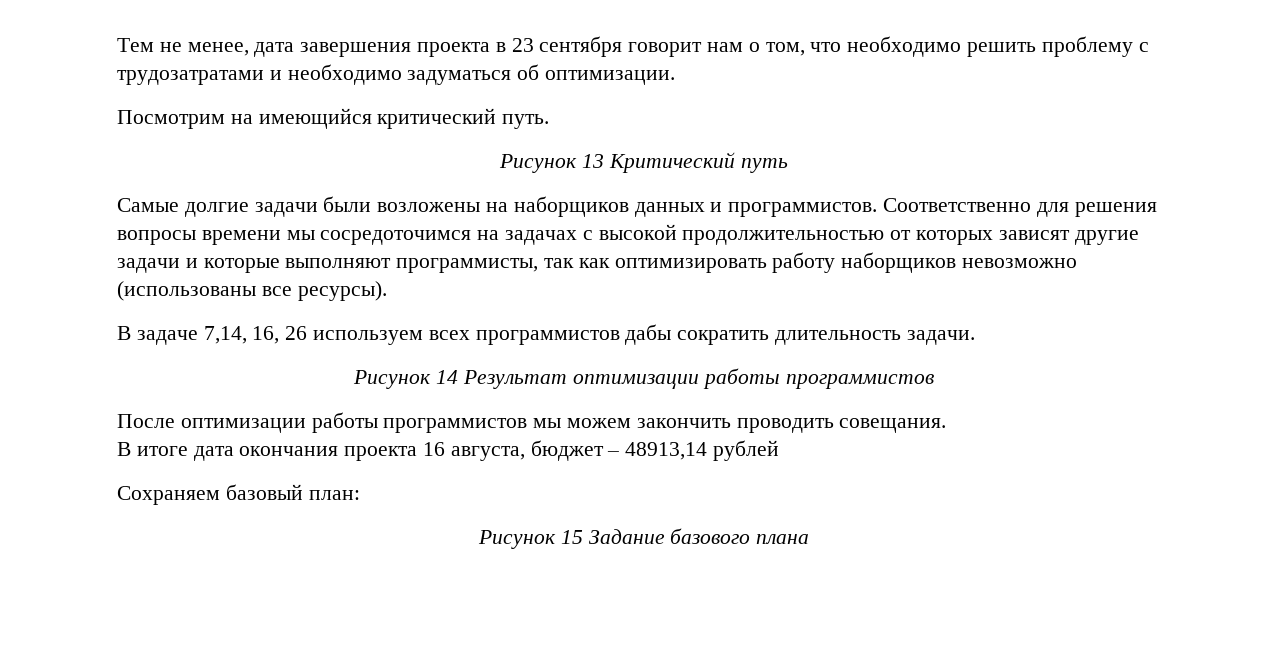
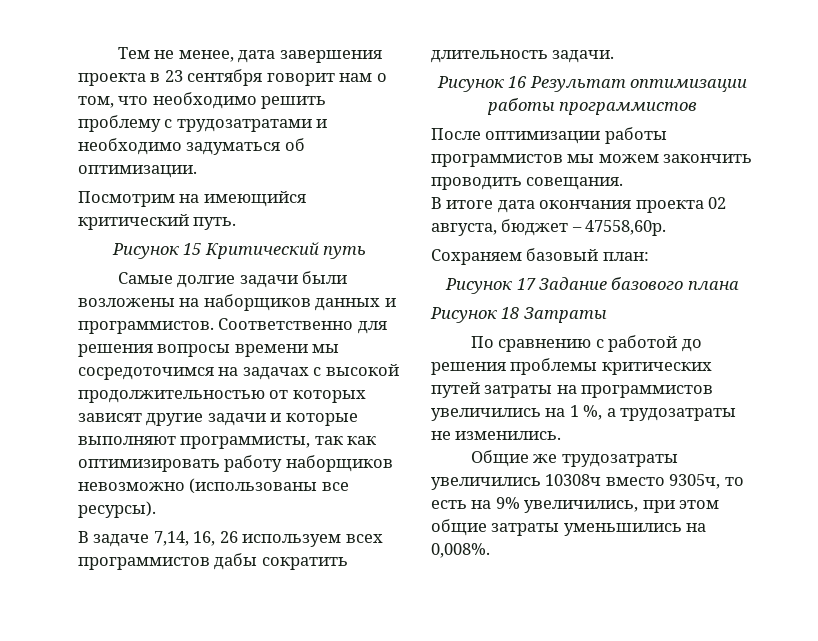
- Рисунок 13 Критический путь
+ Рисунок 15 Критический путь
- Рисунок 14 Результат оптимизации работы программистов
+ Рисунок 16 Результат оптимизации работы программистов
- В итоге дата окончания проекта 16 августа, бюджет – 48913,14 рублей
+ В итоге дата окончания проекта 02 августа, бюджет – 47558,60р.
- Рисунок 15 Задание базового плана
+ Рисунок 17 Задание базового плана
+ Рисунок 18 Затраты
+ По сравнению с работой до решения проблемы критических путей затраты на программистов увеличились на 1 %, а трудозатраты не изменились.
+ Общие же трудозатраты увеличились 10308ч вместо 9305ч, то есть на 9% увеличились, при этом общие затраты уменьшились на 0,008%.

